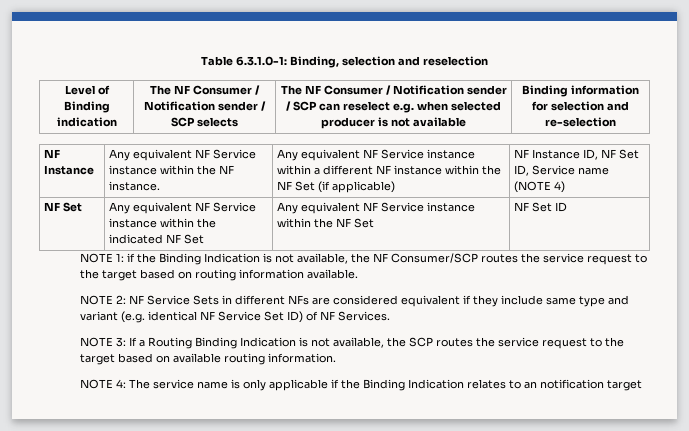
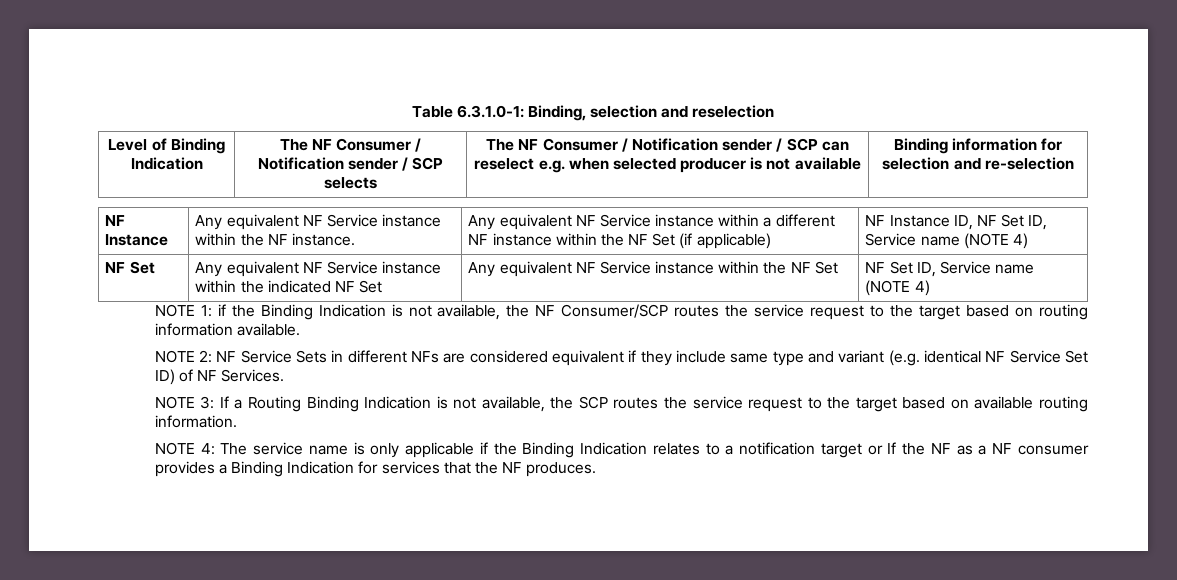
- Level of Binding indication | The NF Consumer / Notification sender / SCP selects | The NF Consumer / Notification sender / SCP can reselect e.g. when selected producer is not available | Binding information for selection and re-selection
+ Level of Binding Indication | The NF Consumer / Notification sender / SCP selects | The NF Consumer / Notification sender / SCP can reselect e.g. when selected producer is not available | Binding information for selection and re-selection
- NF Set | Any equivalent NF Service instance within the indicated NF Set | Any equivalent NF Service instance within the NF Set | NF Set ID
+ NF Set | Any equivalent NF Service instance within the indicated NF Set | Any equivalent NF Service instance within the NF Set | NF Set ID, Service name (NOTE 4)
- NOTE 4: The service name is only applicable if the Binding Indication relates to an notification target
+ NOTE 4: The service name is only applicable if the Binding Indication relates to a notification target or If the NF as a NF consumer provides a Binding Indication for services that the NF produces.

